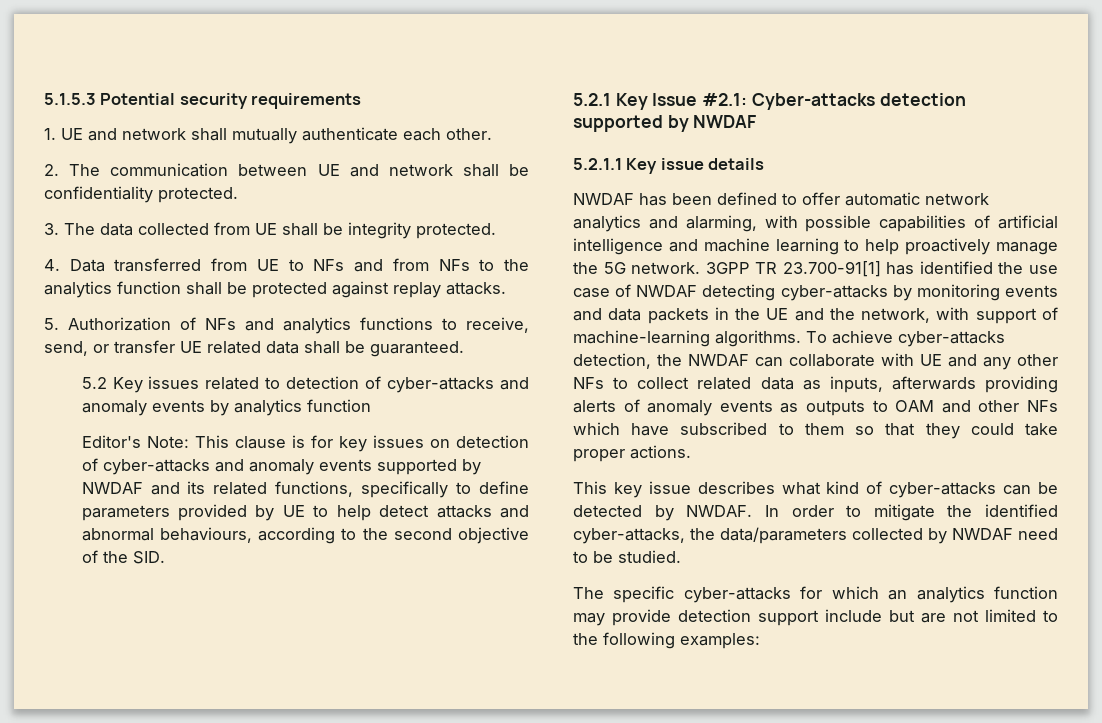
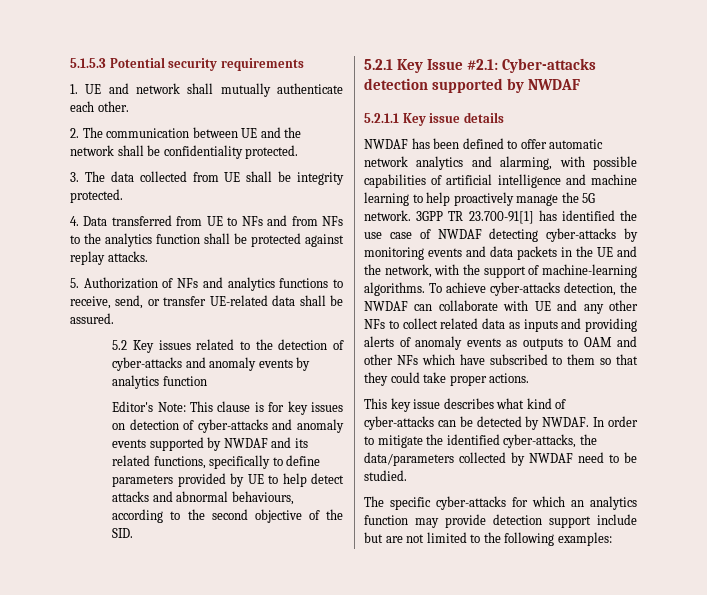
- 2. The communication between UE and network shall be confidentiality protected.
+ 2. The communication between UE and the network shall be confidentiality protected.
- 5. Authorization of NFs and analytics functions to receive, send, or transfer UE related data shall be guaranteed.
+ 5. Authorization of NFs and analytics functions to receive, send, or transfer UE-related data shall be assured.
- 5.2 Key issues related to detection of cyber-attacks and anomaly events by analytics function
+ 5.2 Key issues related to the detection of cyber-attacks and anomaly events by analytics function
- 3GPP TR 23.700-91[1] has identified the use case of NWDAF detecting cyber-attacks by monitoring events and data packets in the UE and the network, with support of machine-learning algorithms.
+ 3GPP TR 23.700-91[1] has identified the use case of NWDAF detecting cyber-attacks by monitoring events and data packets in the UE and the network, with the support of machine-learning algorithms.
- To achieve cyber-attacks detection, the NWDAF can collaborate with UE and any other NFs to collect related data as inputs, afterwards providing alerts of anomaly events as outputs to OAM and other NFs which have subscribed to them so that they could take proper actions.
+ To achieve cyber-attacks detection, the NWDAF can collaborate with UE and any other NFs to collect related data as inputs and providing alerts of anomaly events as outputs to OAM and other NFs which have subscribed to them so that they could take proper actions.

